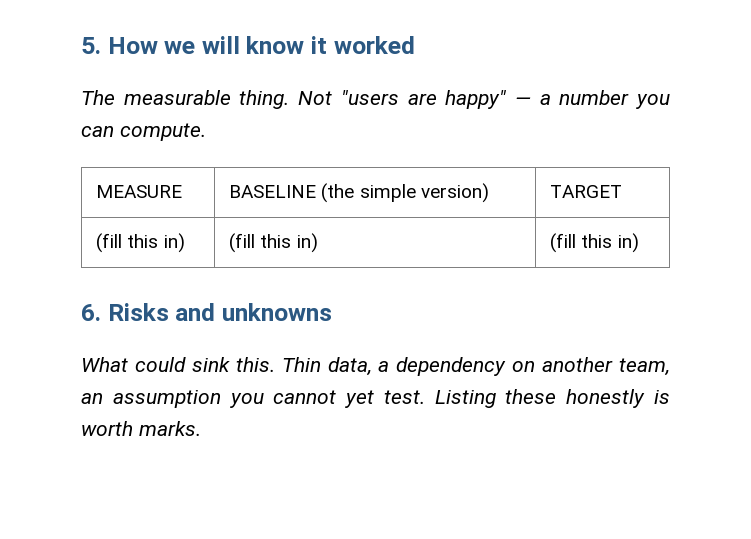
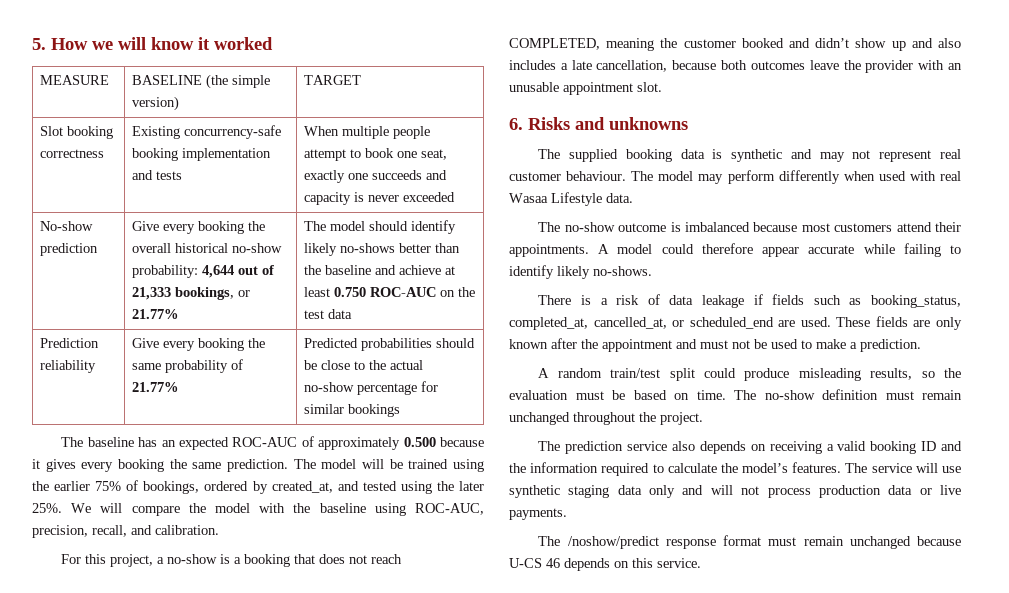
- The measurable thing. Not "users are happy" — a number you can compute.
- (fill this in) | (fill this in) | (fill this in)
+ Slot booking correctness | Existing concurrency-safe booking implementation and tests | When multiple people attempt to book one seat, exactly one succeeds and capacity is never exceeded
+ No-show prediction | Give every booking the overall historical no-show probability: 4,644 out of 21,333 bookings, or 21.77% | The model should identify likely no-shows better than the baseline and achieve at least 0.750 ROC-AUC on the test data
+ Prediction reliability | Give every booking the same probability of 21.77% | Predicted probabilities should be close to the actual no-show percentage for similar bookings
+ The baseline has an expected ROC-AUC of approximately 0.500 because it gives every booking the same prediction. The model will be trained using the earlier 75% of bookings, ordered by created_at, and tested using the later 25%. We will compare the model with the baseline using ROC-AUC, precision, recall, and calibration.
+ For this project, a no-show is a booking that does not reach COMPLETED, meaning the customer booked and didn’t show up and also includes a late cancellation, because both outcomes leave the provider with an unusable appointment slot.
  6. Risks and unknowns
- What could sink this. Thin data, a dependency on another team, an assumption you cannot yet test. Listing these honestly is worth marks.
+ The supplied booking data is synthetic and may not represent real customer behaviour. The model may perform differently when used with real Wasaa Lifestyle data.
+ The no-show outcome is imbalanced because most customers attend their appointments. A model could therefore appear accurate while failing to identify likely no-shows.
+ There is a risk of data leakage if fields such as booking_status, completed_at, cancelled_at, or scheduled_end are used. These fields are only known after the appointment and must not be used to make a prediction.
+ A random train/test split could produce misleading results, so the evaluation must be based on time. The no-show definition must remain unchanged throughout the project.
+ The prediction service also depends on receiving a valid booking ID and the information required to calculate the model’s features. The service will use synthetic staging data only and will not process production data or live payments.
+ The /noshow/predict response format must remain unchanged because U-CS 46 depends on this service.

